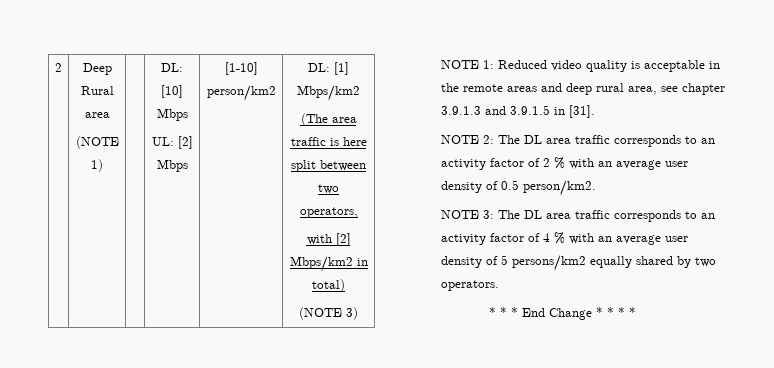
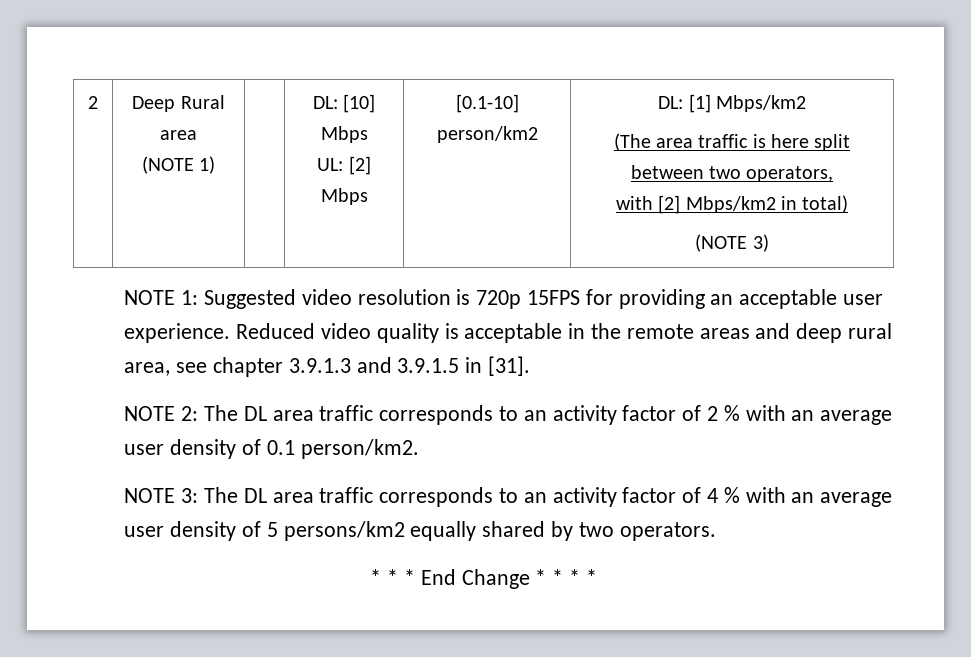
  2 | Deep Rural area
  (NOTE 1) | | DL: [10] Mbps
- UL: [2] Mbps | [1-10] person/km2 | DL: [1] Mbps/km2
+ UL: [2] Mbps | [0.1-10] person/km2 | DL: [1] Mbps/km2
- NOTE 1: Reduced video quality is acceptable in the remote areas and deep rural area, see chapter 3.9.1.3 and 3.9.1.5 in [31].
+ NOTE 1: Suggested video resolution is 720p 15FPS for providing an acceptable user experience. Reduced video quality is acceptable in the remote areas and deep rural area, see chapter 3.9.1.3 and 3.9.1.5 in [31].
- NOTE 2: The DL area traffic corresponds to an activity factor of 2 % with an average user density of 0.5 person/km2.
+ NOTE 2: The DL area traffic corresponds to an activity factor of 2 % with an average user density of 0.1 person/km2.

